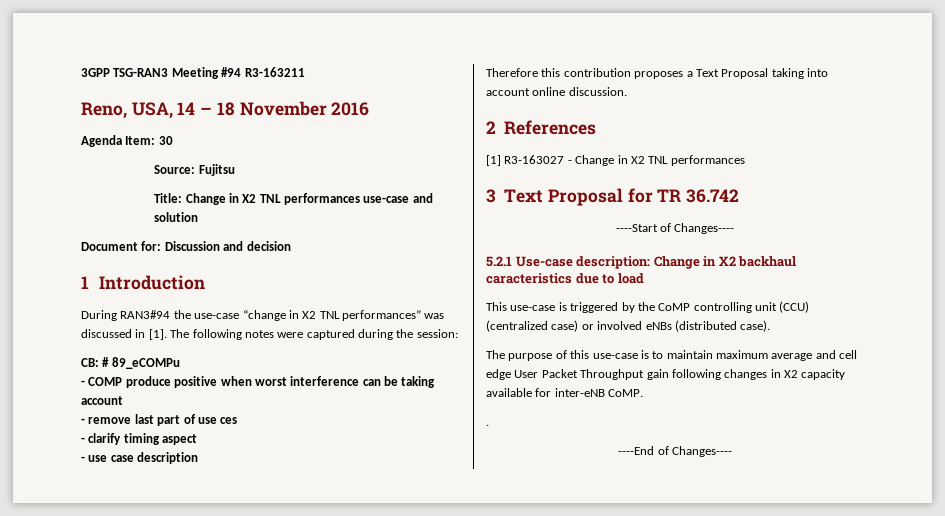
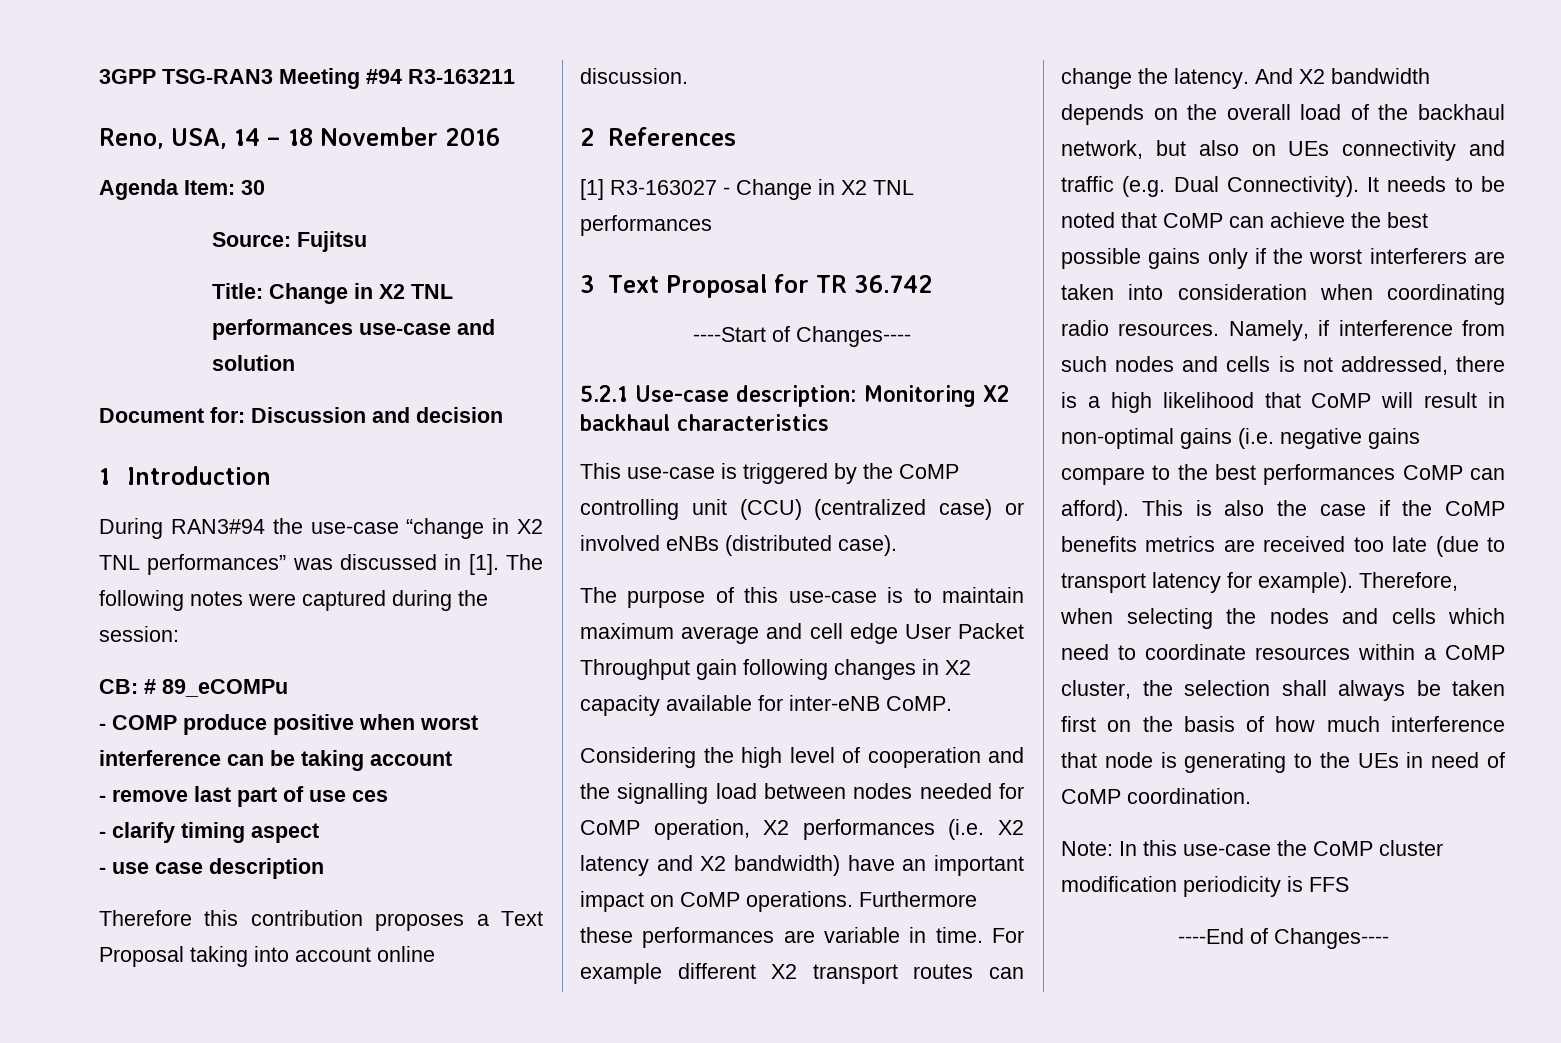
- 5.2.1 Use-case description: Change in X2 backhaul caracteristics due to load
+ 5.2.1 Use-case description: Monitoring X2 backhaul characteristics
- .
+ Considering the high level of cooperation and the signalling load between nodes needed for CoMP operation, X2 performances (i.e. X2 latency and X2 bandwidth) have an important impact on CoMP operations. Furthermore these performances are variable in time. For example different X2 transport routes can change the latency. And X2 bandwidth depends on the overall load of the backhaul network, but also on UEs connectivity and traffic (e.g. Dual Connectivity). It needs to be noted that CoMP can achieve the best possible gains only if the worst interferers are taken into consideration when coordinating radio resources. Namely, if interference from such nodes and cells is not addressed, there is a high likelihood that CoMP will result in non-optimal gains (i.e. negative gains compare to the best performances CoMP can afford). This is also the case if the CoMP benefits metrics are received too late (due to transport latency for example). Therefore, when selecting the nodes and cells which need to coordinate resources within a CoMP cluster, the selection shall always be taken first on the basis of how much interference that node is generating to the UEs in need of CoMP coordination.
+ Note: In this use-case the CoMP cluster modification periodicity is FFS

